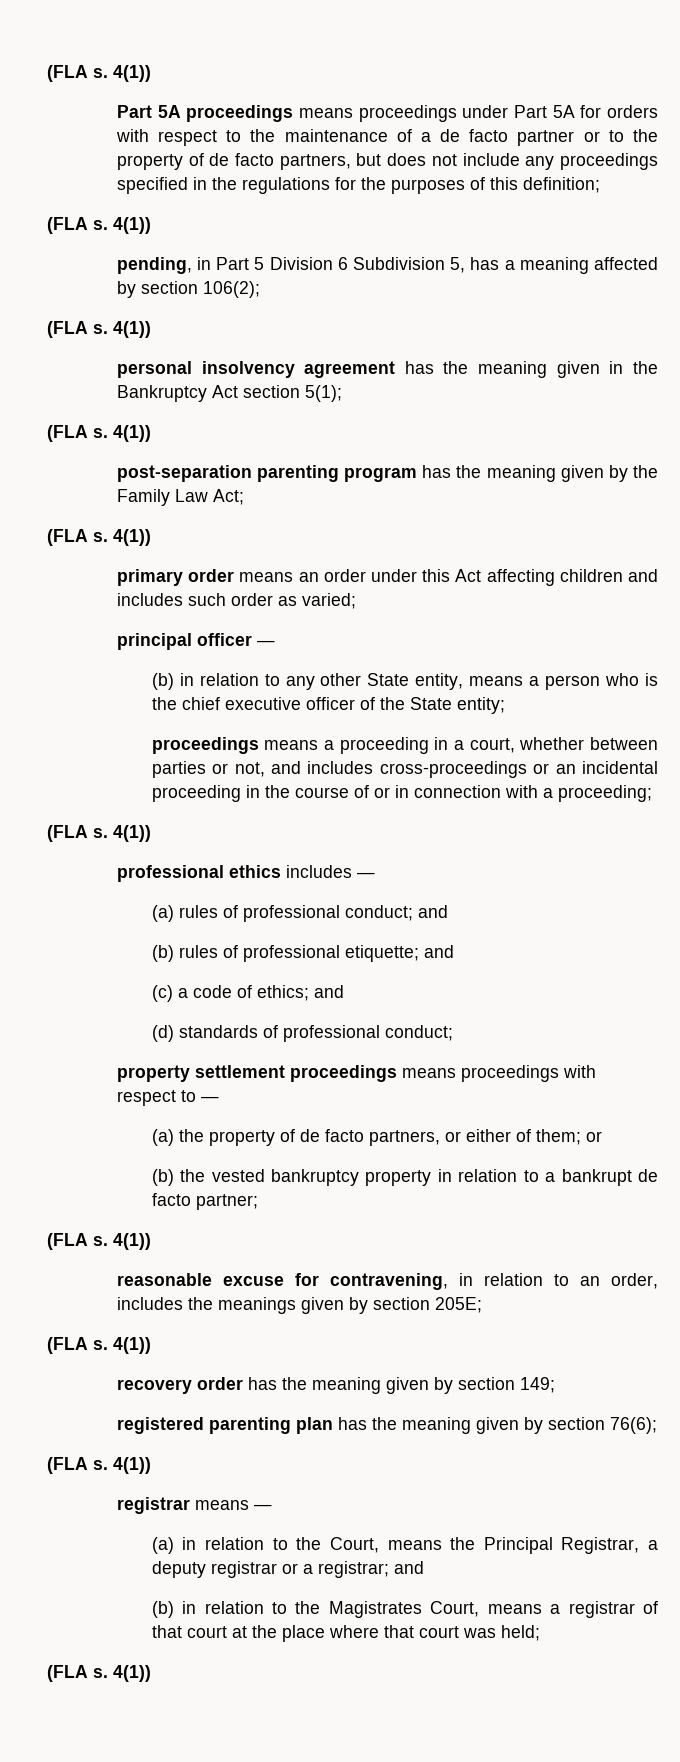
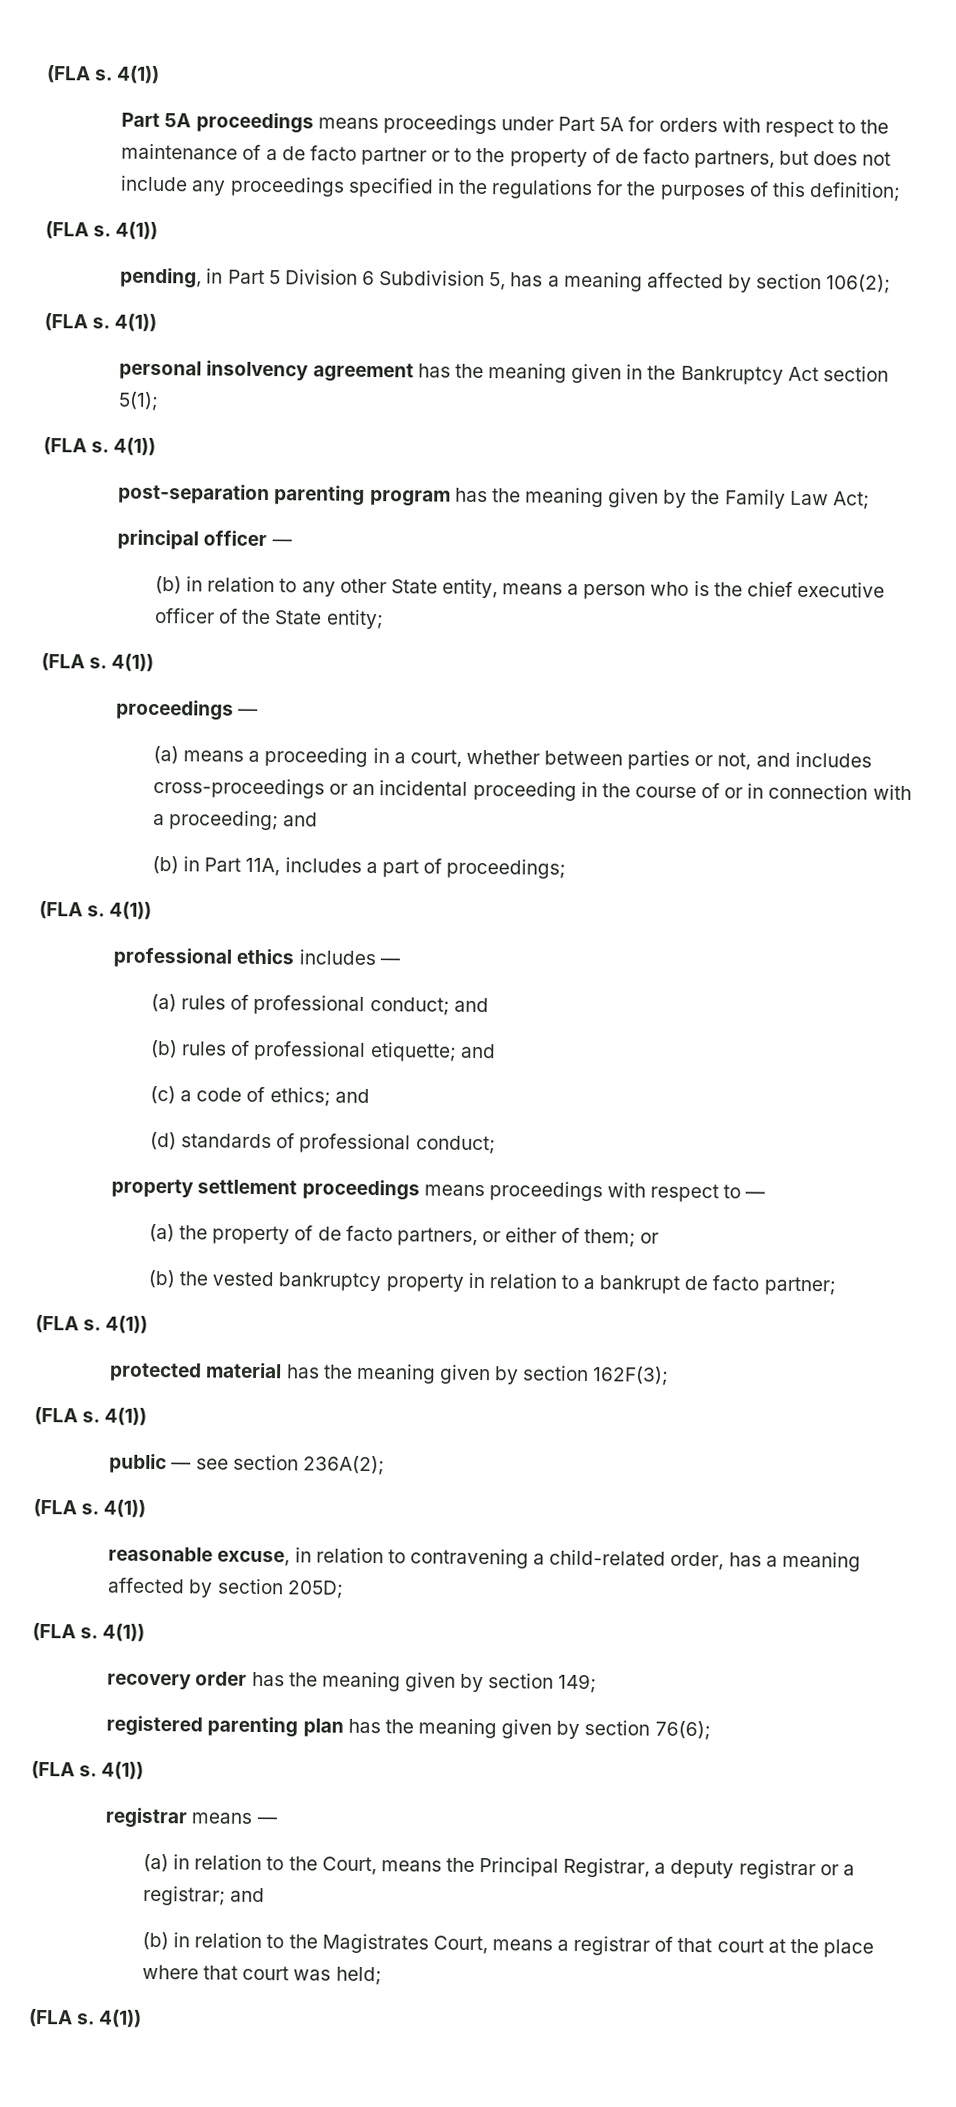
  post-separation parenting program has the meaning given by the Family Law Act;
- (FLA s. 4(1))
- primary order means an order under this Act affecting children and includes such order as varied;
  (b) in relation to any other State entity, means a person who is the chief executive officer of the State entity;
- proceedings means a proceeding in a court, whether between parties or not, and includes cross-proceedings or an incidental proceeding in the course of or in connection with a proceeding;
+ (FLA s. 4(1))
+ proceedings —
+ (a) means a proceeding in a court, whether between parties or not, and includes cross-proceedings or an incidental proceeding in the course of or in connection with a proceeding; and
+ (b) in Part 11A, includes a part of proceedings;
- reasonable excuse for contravening, in relation to an order, includes the meanings given by section 205E;
+ protected material has the meaning given by section 162F(3);
+ (FLA s. 4(1))
+ public — see section 236A(2);
+ (FLA s. 4(1))
+ reasonable excuse, in relation to contravening a child-related order, has a meaning affected by section 205D;

